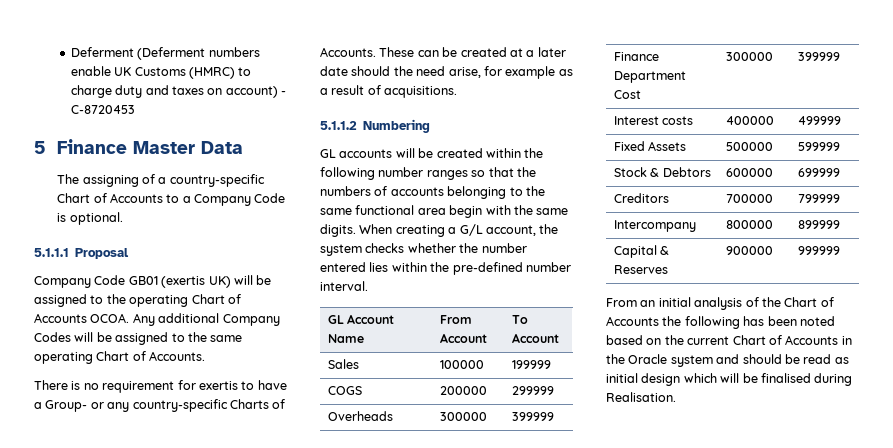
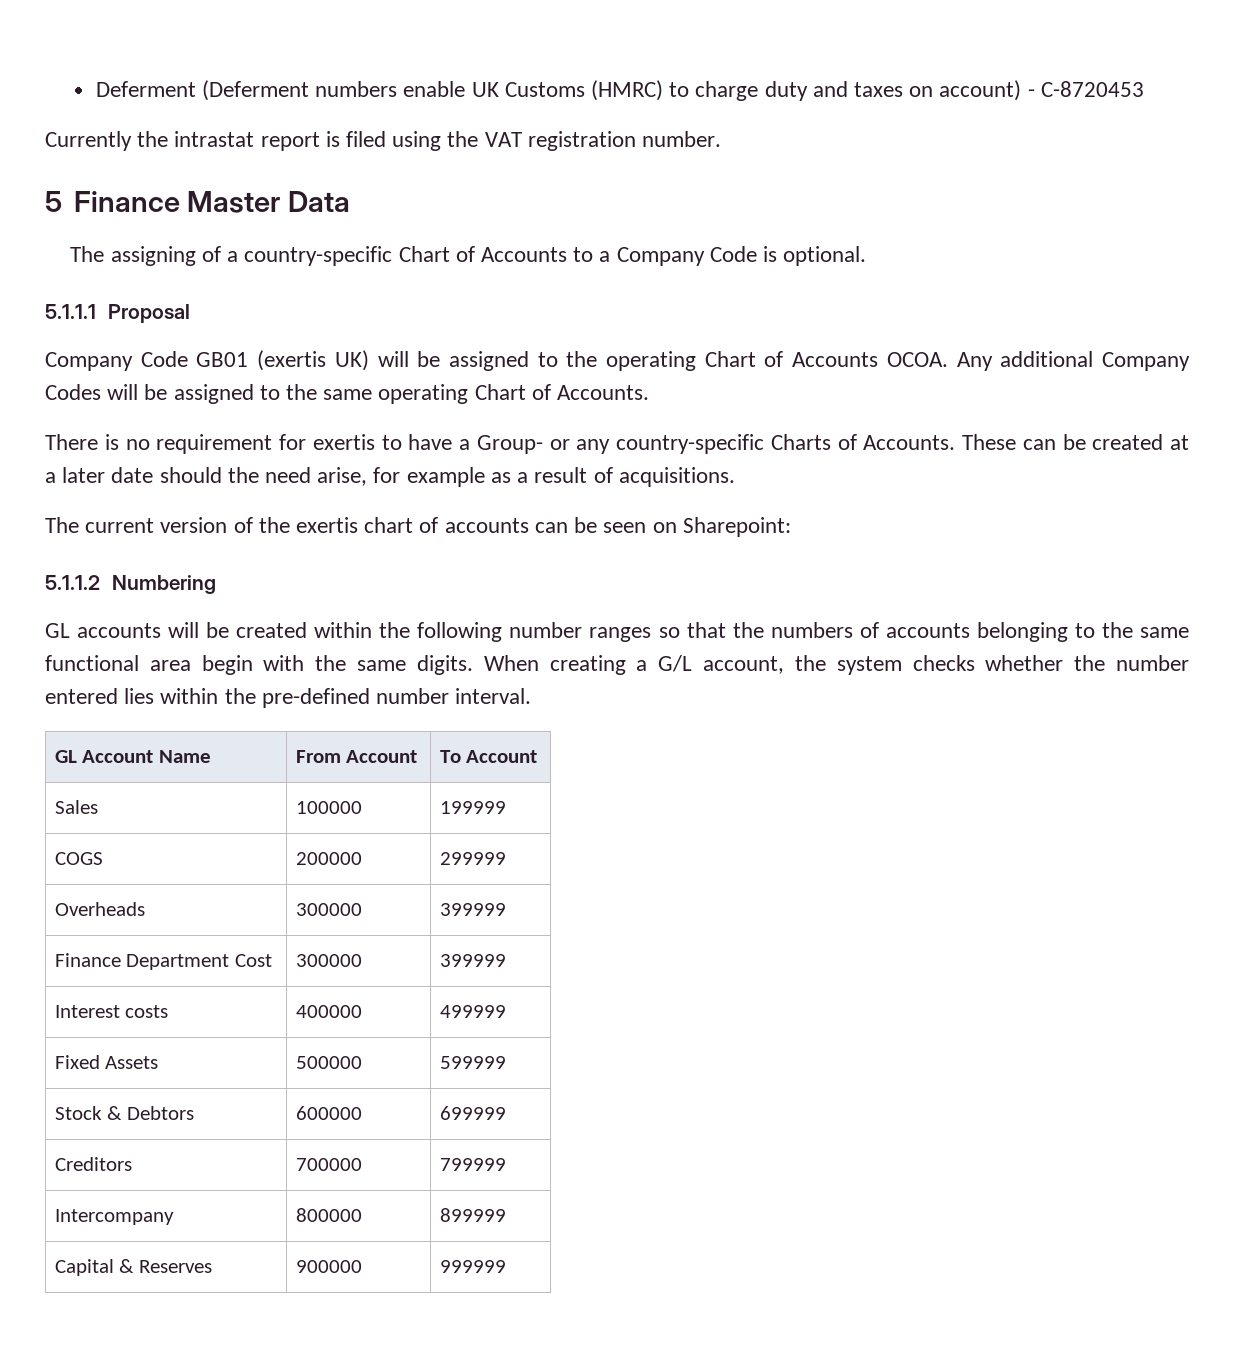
+ Currently the intrastat report is filed using the VAT registration number.
+ The current version of the exertis chart of accounts can be seen on Sharepoint:
- From an initial analysis of the Chart of Accounts the following has been noted based on the current Chart of Accounts in the Oracle system and should be read as initial design which will be finalised during Realisation.

